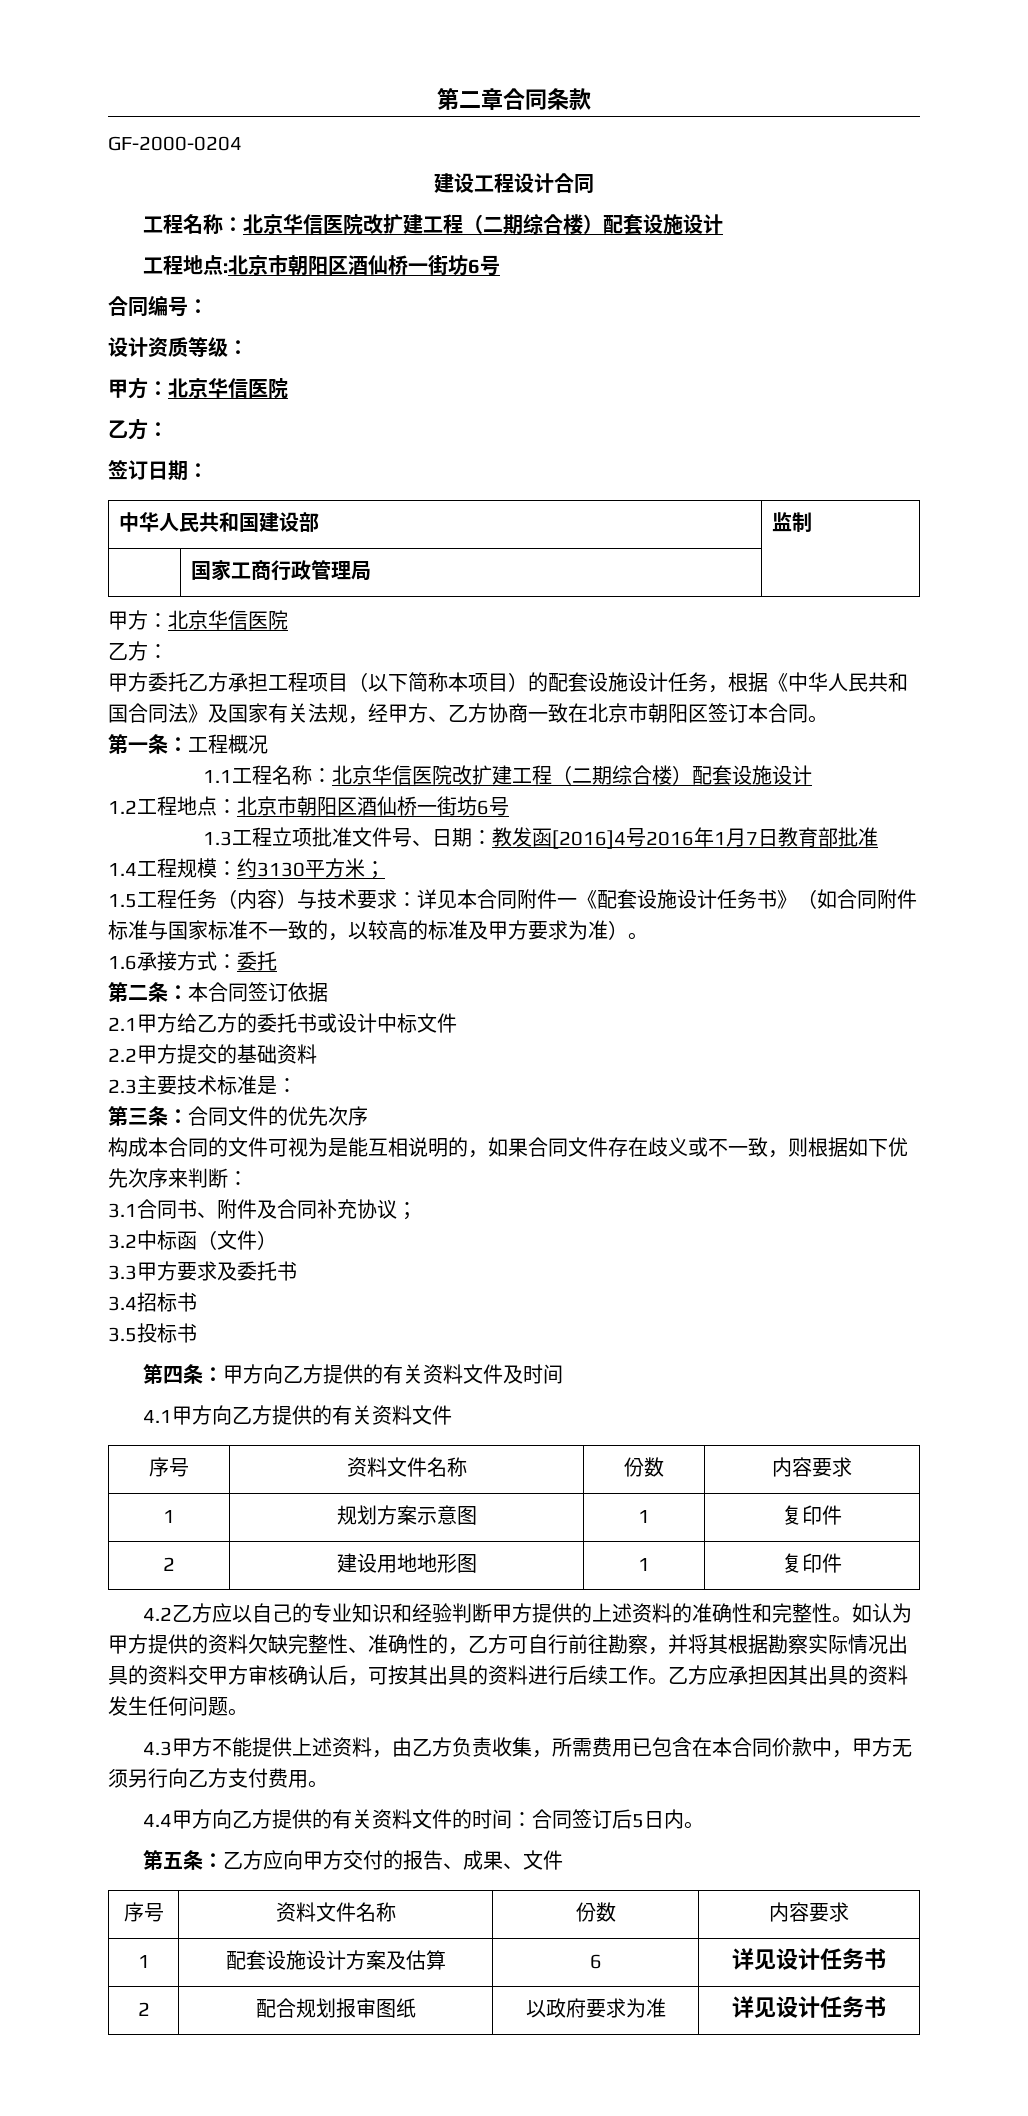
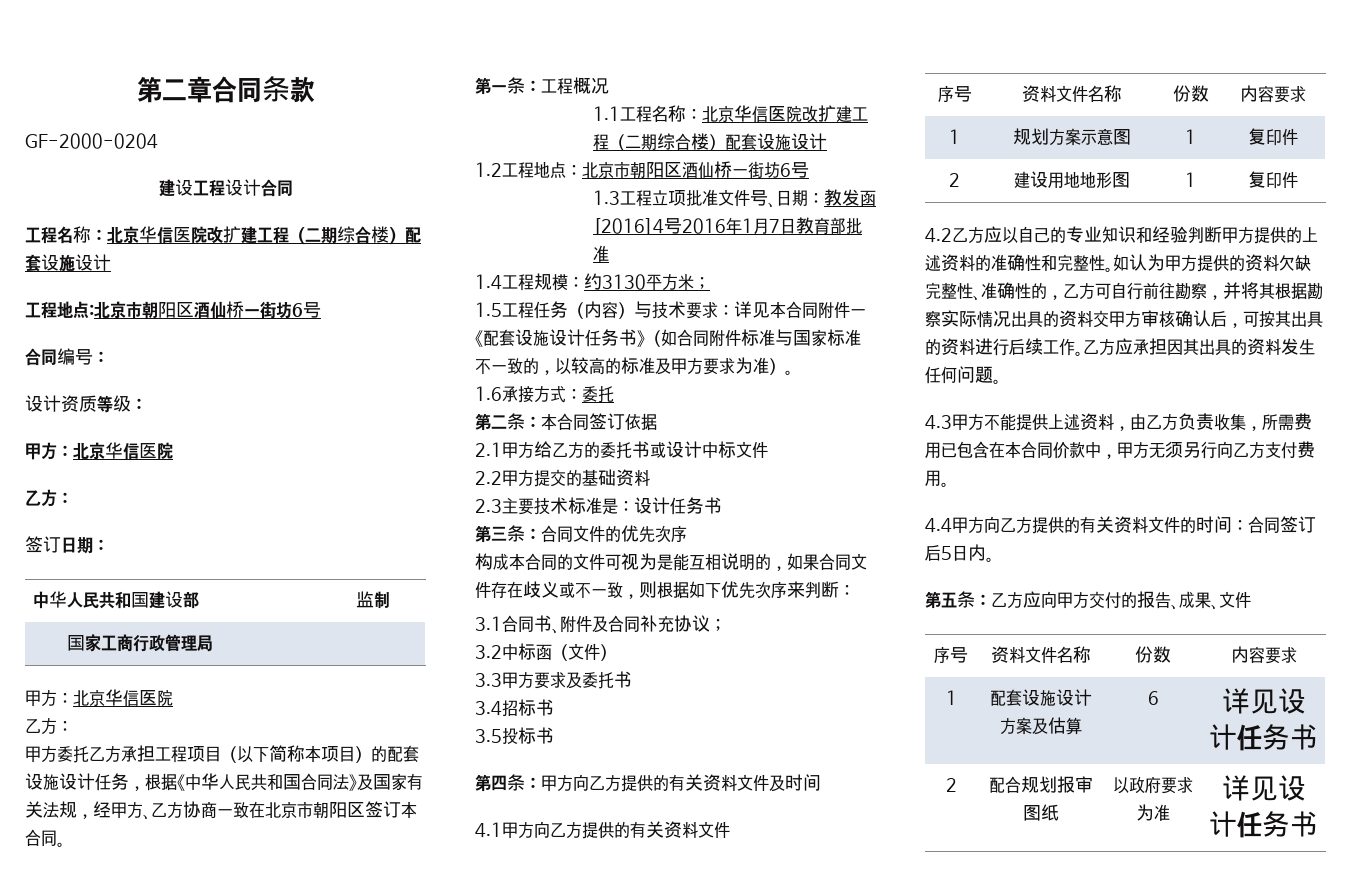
- 2.3主要技术标准是：
+ 2.3主要技术标准是：设计任务书

